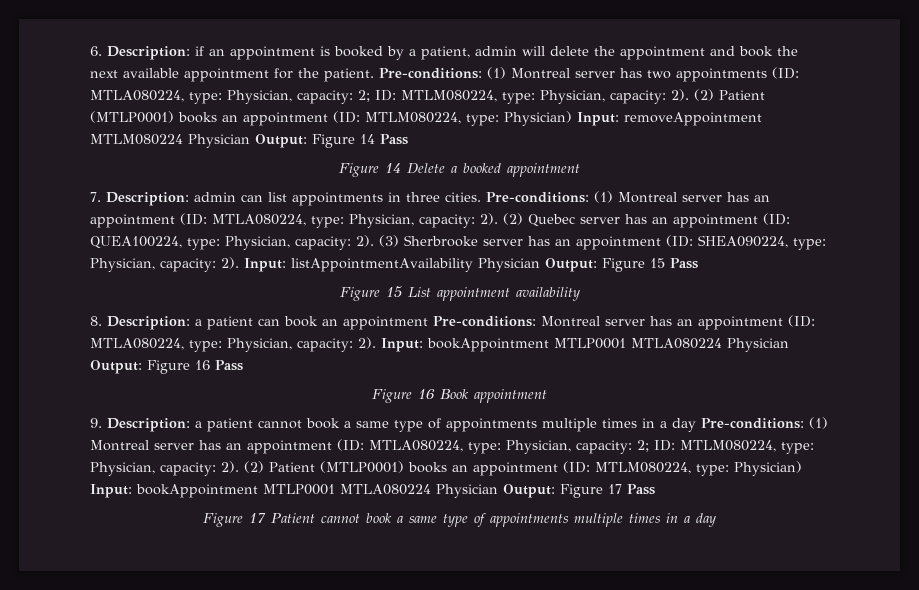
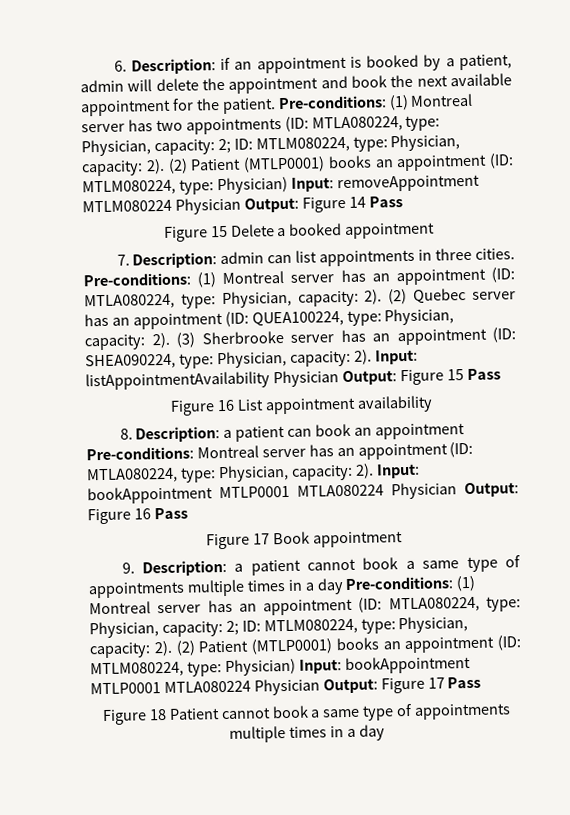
- Figure 14 Delete a booked appointment
+ Figure 15 Delete a booked appointment
- Figure 15 List appointment availability
+ Figure 16 List appointment availability
- Figure 16 Book appointment
+ Figure 17 Book appointment
- Figure 17 Patient cannot book a same type of appointments multiple times in a day
+ Figure 18 Patient cannot book a same type of appointments multiple times in a day

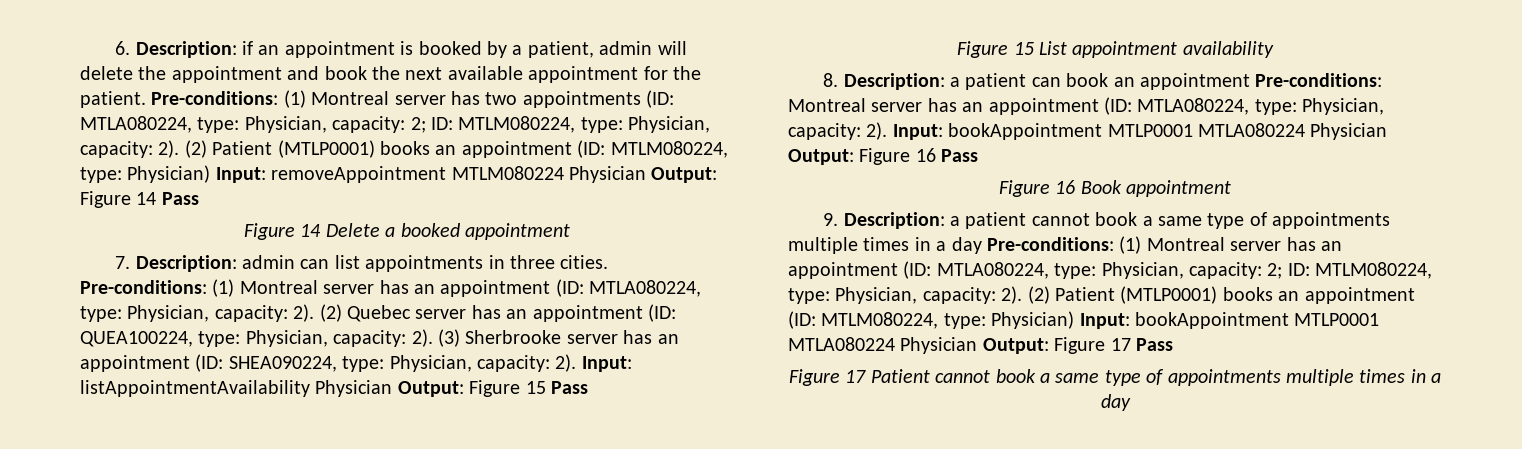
- Figure 15 Delete a booked appointment
+ Figure 14 Delete a booked appointment
- Figure 16 List appointment availability
+ Figure 15 List appointment availability
- Figure 17 Book appointment
+ Figure 16 Book appointment
- Figure 18 Patient cannot book a same type of appointments multiple times in a day
+ Figure 17 Patient cannot book a same type of appointments multiple times in a day

